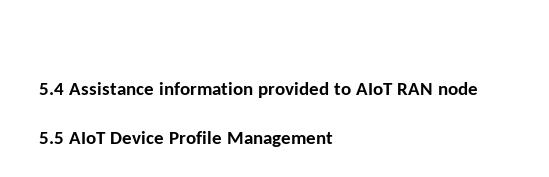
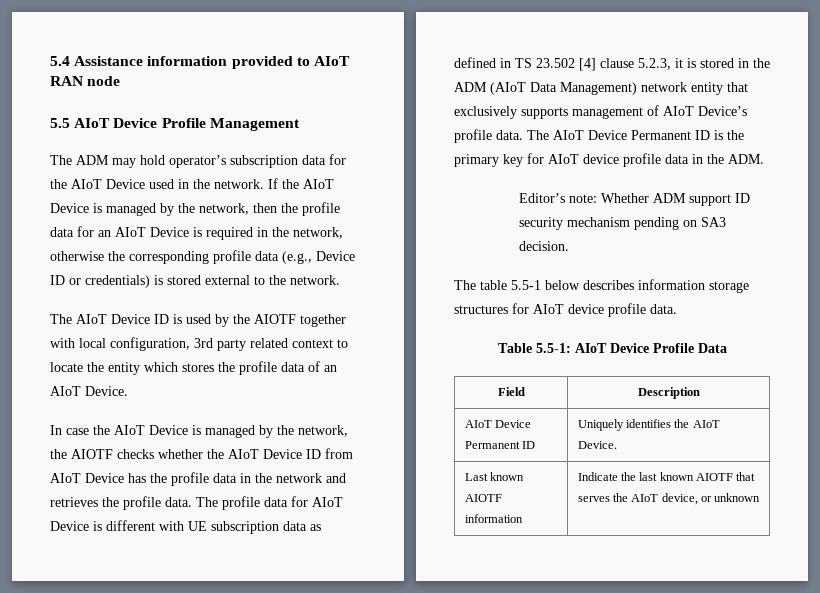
+ The ADM may hold operator’s subscription data for the AIoT Device used in the network. If the AIoT Device is managed by the network, then the profile data for an AIoT Device is required in the network, otherwise the corresponding profile data (e.g., Device ID or credentials) is stored external to the network.
+ The AIoT Device ID is used by the AIOTF together with local configuration, 3rd party related context to locate the entity which stores the profile data of an AIoT Device.
+ In case the AIoT Device is managed by the network, the AIOTF checks whether the AIoT Device ID from AIoT Device has the profile data in the network and retrieves the profile data. The profile data for AIoT Device is different with UE subscription data as defined in TS 23.502 [4] clause 5.2.3, it is stored in the ADM (AIoT Data Management) network entity that exclusively supports management of AIoT Device’s profile data. The AIoT Device Permanent ID is the primary key for AIoT device profile data in the ADM.
+ Editor’s note: Whether ADM support ID security mechanism pending on SA3 decision.
+ The table 5.5-1 below describes information storage structures for AIoT device profile data.
+ Table 5.5-1: AIoT Device Profile Data
+ Field | Description
+ AIoT Device Permanent ID | Uniquely identifies the AIoT Device.
+ Last known AIOTF information | Indicate the last known AIOTF that serves the AIoT device, or unknown

